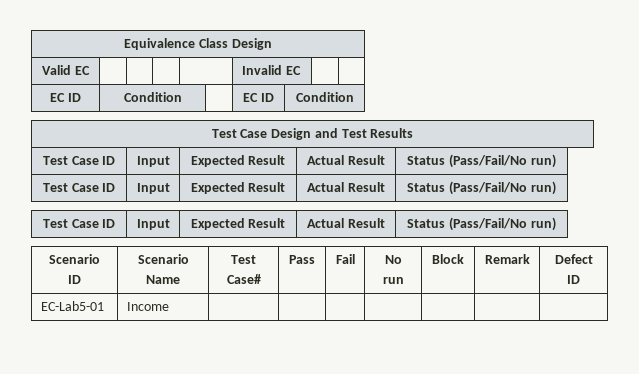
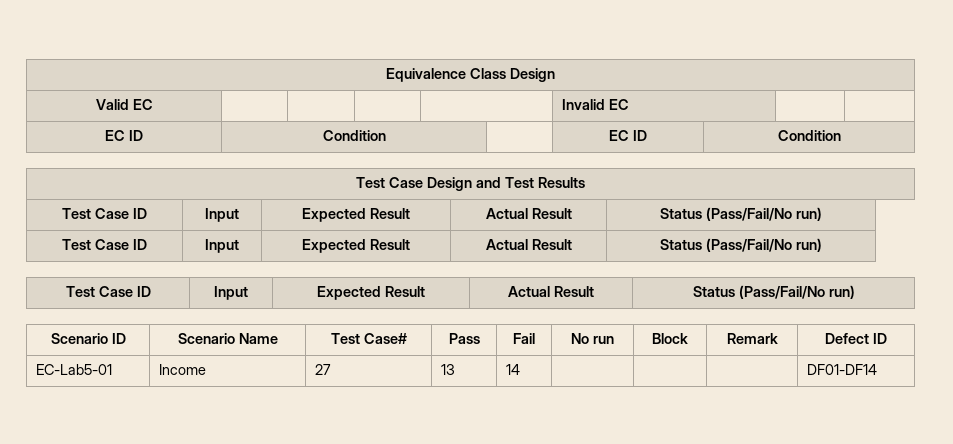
- EC-Lab5-01 | Income | | | | | | |
+ EC-Lab5-01 | Income | 27 | 13 | 14 | | | | DF01-DF14

